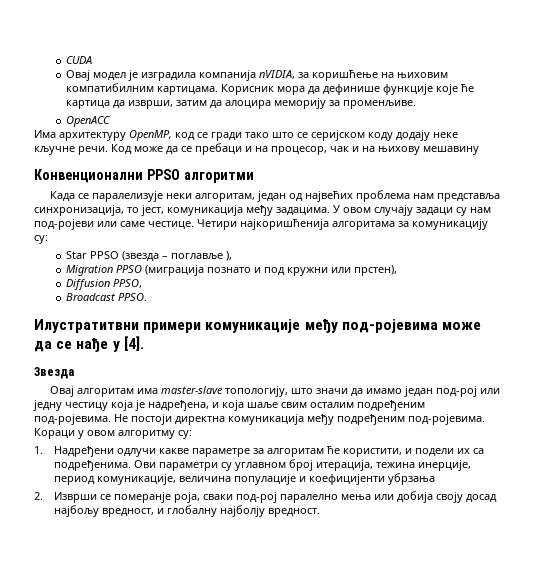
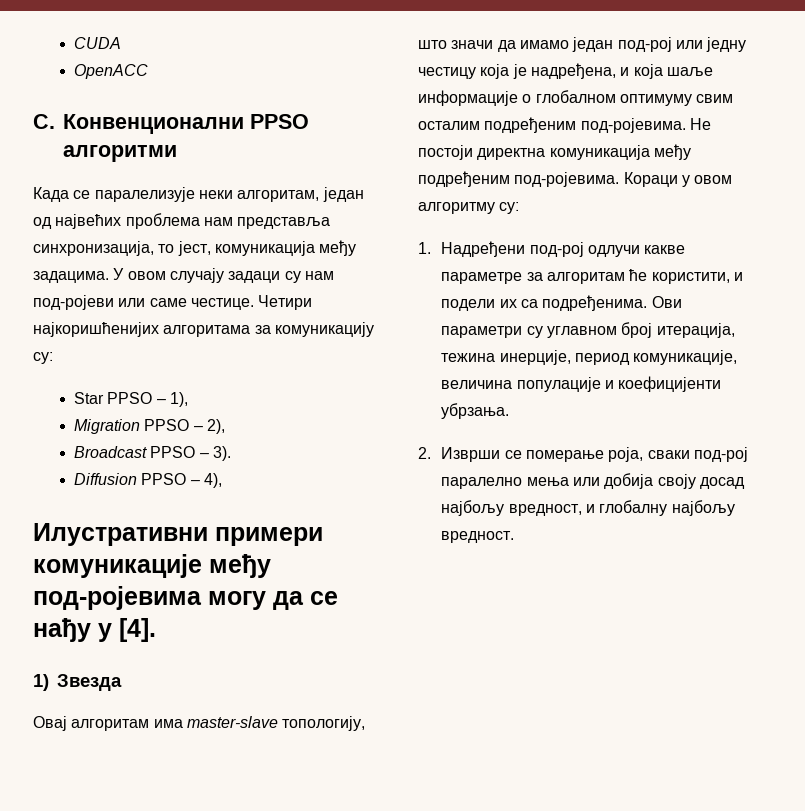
- Овај модел је изградила компанија nVIDIA, за коришћење на њиховим компатибилним картицама. Корисник мора да дефинише функције које ће картица да изврши, затим да алоцира меморију за променљиве.
  OpenACC
- Има архитектуру OpenMP, код се гради тако што се серијском коду додају неке кључне речи. Код може да се пребаци и на процесор, чак и на њихову мешавину
- Конвенционални PPSO алгоритми
+ C. Конвенционални PPSO алгоритми
- Четири најкоришћенија алгоритама за комуникацију су:
+ Четири најкоришћенијих алгоритама за комуникацију су:
- Star PPSO (звезда – поглавље ),
- Migration PPSO (миграција познато и под кружни или прстен),
- Diffusion PPSO,
- Broadcast PPSO.
- Илустратитвни примери комуникације међу под-ројевима може да се нађе у [4].
+ Star PPSO – 1),
+ Migration PPSO – 2),
+ Broadcast PPSO – 3).
+ Diffusion PPSO – 4),
+ Илустративни примери комуникације међу под-ројевима могу да се нађу у [4].
- Звезда
+ 1) Звезда
- Овај алгоритам има master-slave топологију, што значи да имамо један под-рој или једну честицу која је надређена, и која шаље свим осталим подређеним под-ројевима.
+ Овај алгоритам има master-slave топологију, што значи да имамо један под-рој или једну честицу која је надређена, и која шаље информације о глобалном оптимуму свим осталим подређеним под-ројевима.
- 1. Надређени одлучи какве параметре за алгоритам ће користити, и подели их са подређенима.
+ 1. Надређени под-рој одлучи какве параметре за алгоритам ће користити, и подели их са подређенима.
- Ови параметри су углавном број итерација, тежина инерције, период комуникације, величина популације и коефицијенти убрзања
+ Ови параметри су углавном број итерација, тежина инерције, период комуникације, величина популације и коефицијенти убрзања.
- 2. Изврши се померанје роја, сваки под-рој паралелно мења или добија своју досад најбољу вредност, и глобалну најболју вредност.
+ 2. Изврши се померање роја, сваки под-рој паралелно мења или добија своју досад најбољу вредност, и глобалну најбољу вредност.

